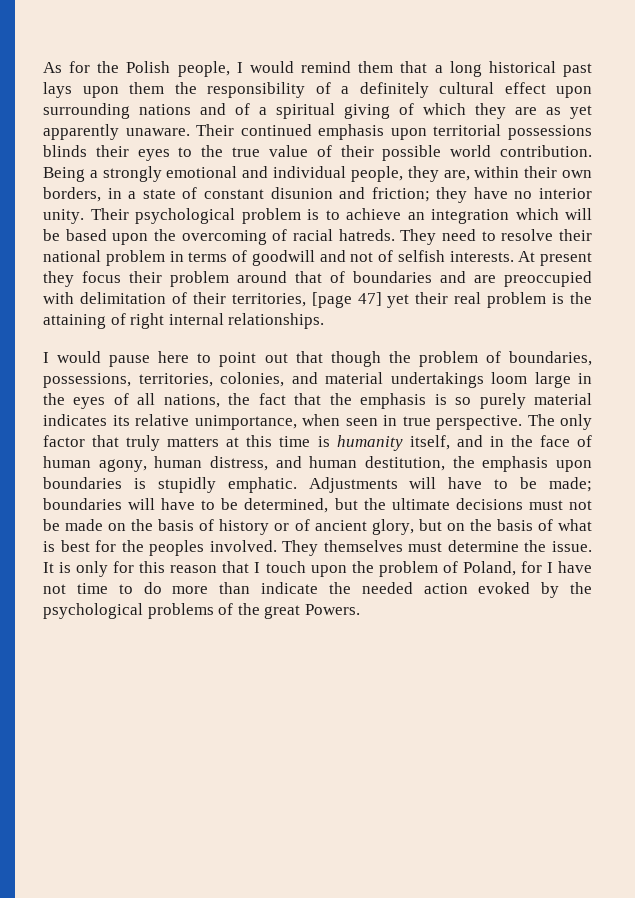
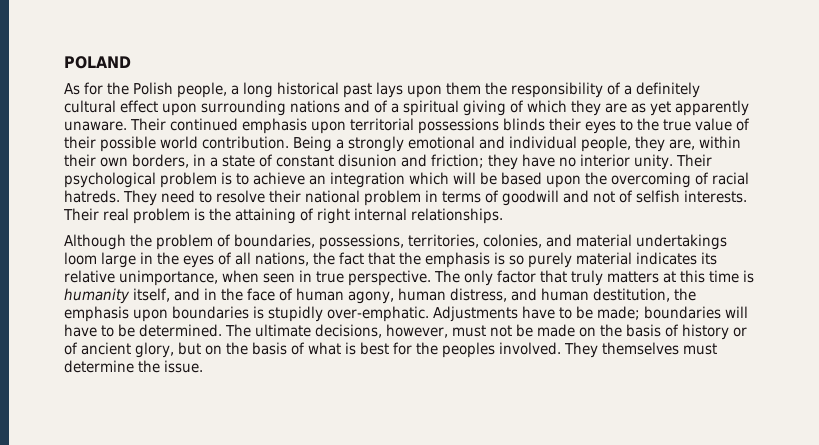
+ POLAND
- As for the Polish people, I would remind them that a long historical past lays upon them the responsibility of a definitely cultural effect upon surrounding nations and of a spiritual giving of which they are as yet apparently unaware.
+ As for the Polish people, a long historical past lays upon them the responsibility of a definitely cultural effect upon surrounding nations and of a spiritual giving of which they are as yet apparently unaware.
- At present they focus their problem around that of boundaries and are preoccupied with delimitation of their territories, [page 47] yet their real problem is the attaining of right internal relationships.
+ Their real problem is the attaining of right internal relationships.
- I would pause here to point out that though the problem of boundaries, possessions, territories, colonies, and material undertakings loom large in the eyes of all nations, the fact that the emphasis is so purely material indicates its relative unimportance, when seen in true perspective.
+ Although the problem of boundaries, possessions, territories, colonies, and material undertakings loom large in the eyes of all nations, the fact that the emphasis is so purely material indicates its relative unimportance, when seen in true perspective.
- The only factor that truly matters at this time is humanity itself, and in the face of human agony, human distress, and human destitution, the emphasis upon boundaries is stupidly emphatic. Adjustments will have to be made;
+ The only factor that truly matters at this time is humanity itself, and in the face of human agony, human distress, and human destitution, the emphasis upon boundaries is stupidly over-emphatic. Adjustments have to be made;
- boundaries will have to be determined, but the ultimate decisions must not be made on the basis of history or of ancient glory, but on the basis of what is best for the peoples involved.
+ boundaries will have to be determined. The ultimate decisions, however, must not be made on the basis of history or of ancient glory, but on the basis of what is best for the peoples involved.
- It is only for this reason that I touch upon the problem of Poland, for I have not time to do more than indicate the needed action evoked by the psychological problems of the great Powers.

